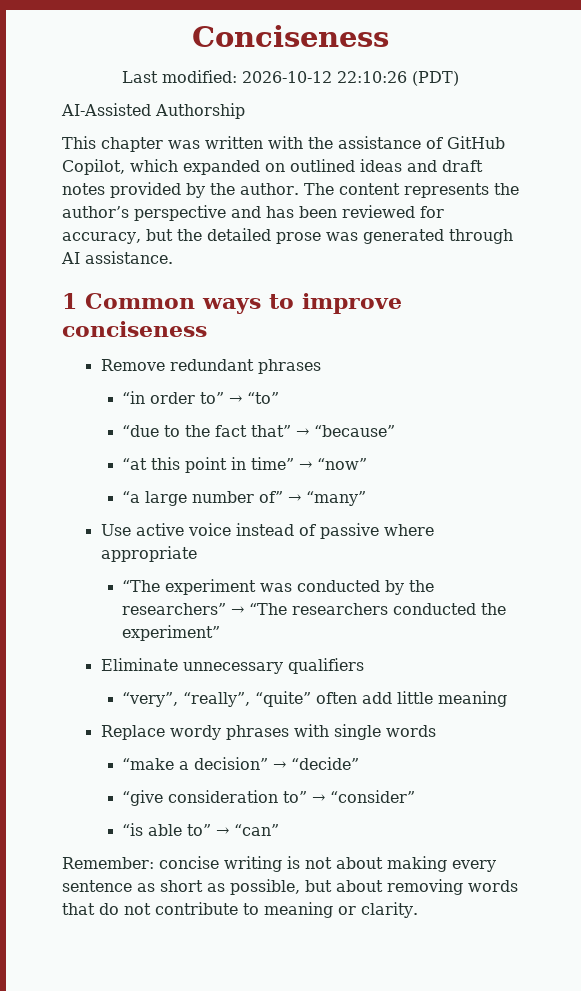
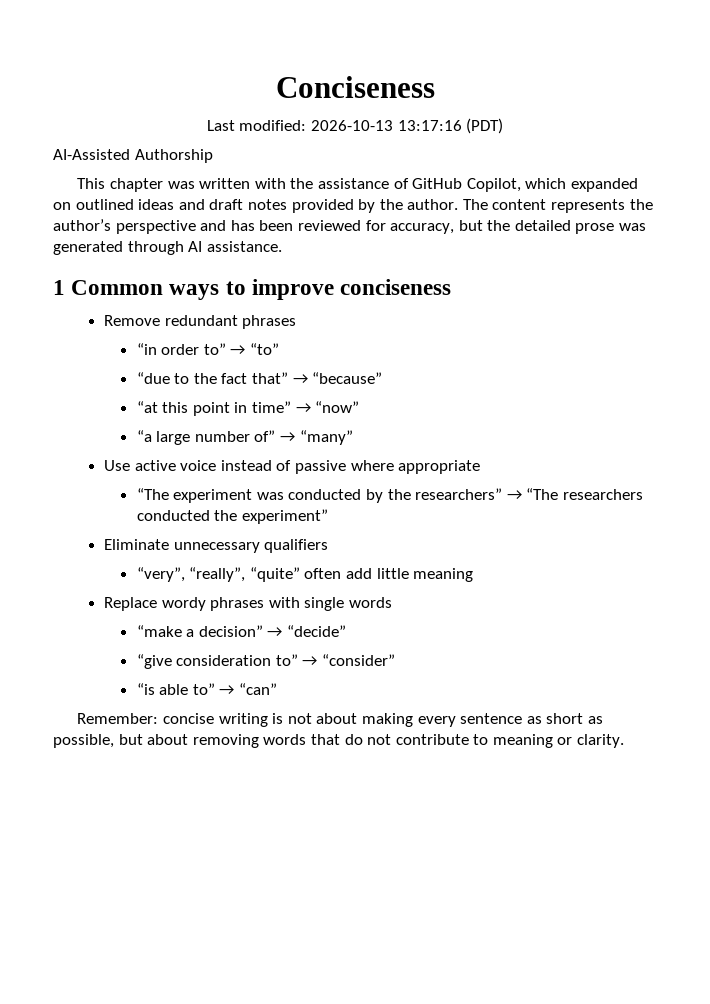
- Last modified: 2026-10-12 22:10:26 (PDT)
+ Last modified: 2026-10-13 13:17:16 (PDT)

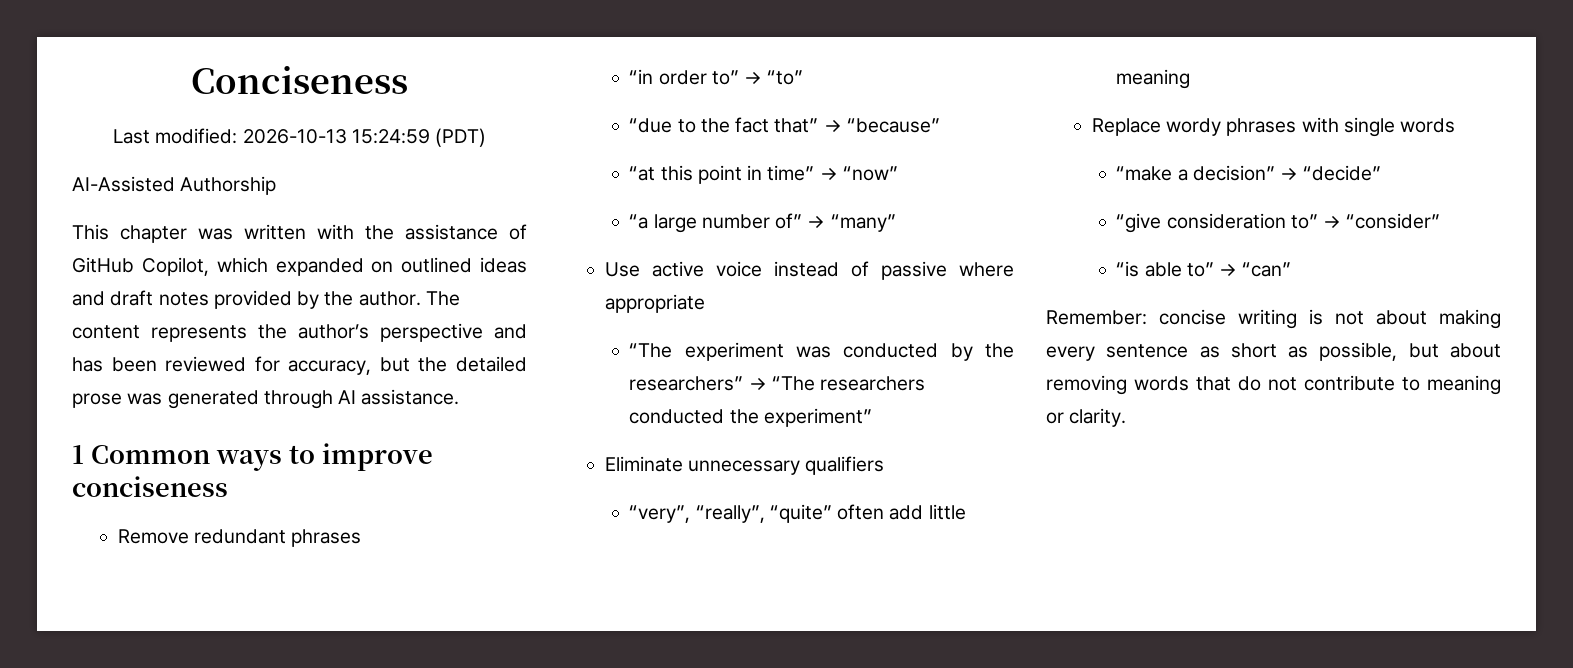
- Last modified: 2026-10-13 13:17:16 (PDT)
+ Last modified: 2026-10-13 15:24:59 (PDT)

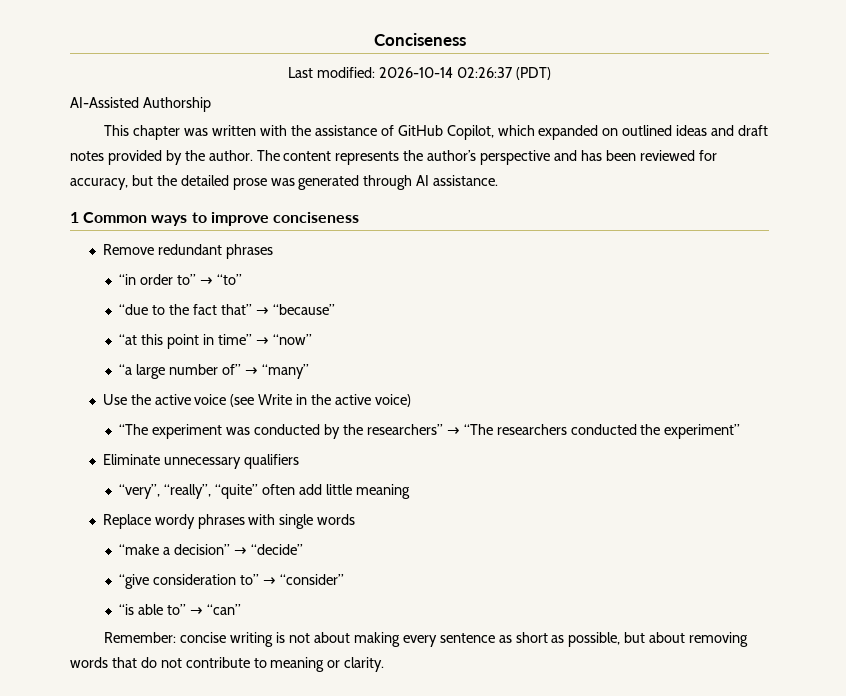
- Last modified: 2026-10-13 15:24:59 (PDT)
+ Last modified: 2026-10-14 02:26:37 (PDT)
- Use active voice instead of passive where appropriate
+ Use the active voice (see Write in the active voice)

